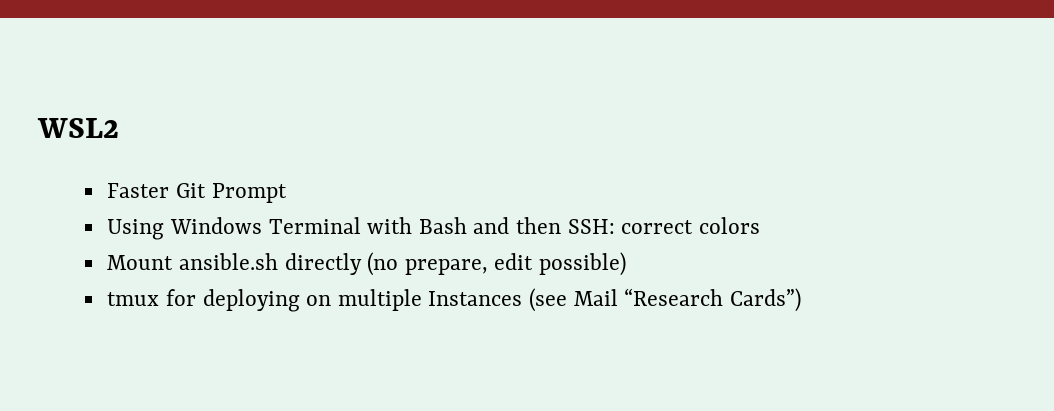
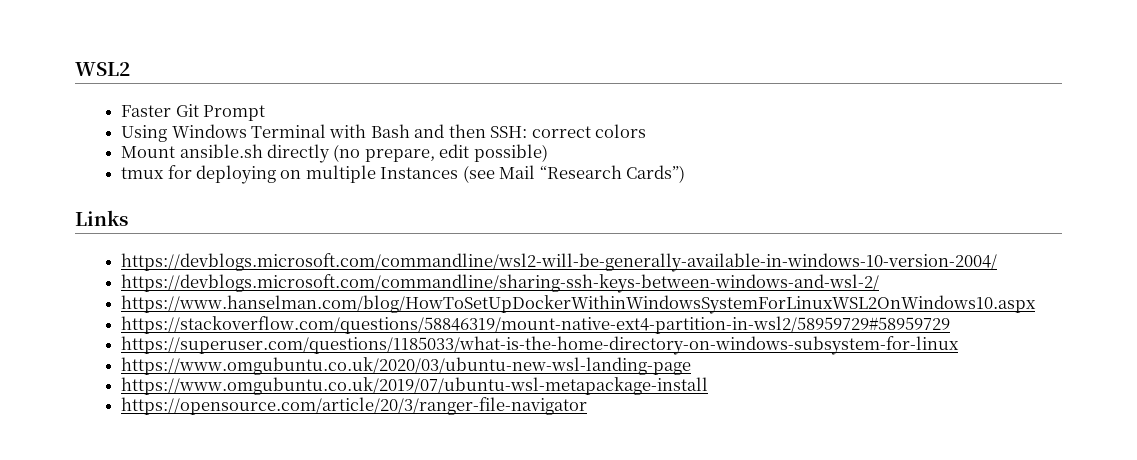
+ Links
+ https://devblogs.microsoft.com/commandline/wsl2-will-be-generally-available-in-windows-10-version-2004/
+ https://devblogs.microsoft.com/commandline/sharing-ssh-keys-between-windows-and-wsl-2/
+ https://www.hanselman.com/blog/HowToSetUpDockerWithinWindowsSystemForLinuxWSL2OnWindows10.aspx
+ https://stackoverflow.com/questions/58846319/mount-native-ext4-partition-in-wsl2/58959729#58959729
+ https://superuser.com/questions/1185033/what-is-the-home-directory-on-windows-subsystem-for-linux
+ https://www.omgubuntu.co.uk/2020/03/ubuntu-new-wsl-landing-page
+ https://www.omgubuntu.co.uk/2019/07/ubuntu-wsl-metapackage-install
+ https://opensource.com/article/20/3/ranger-file-navigator

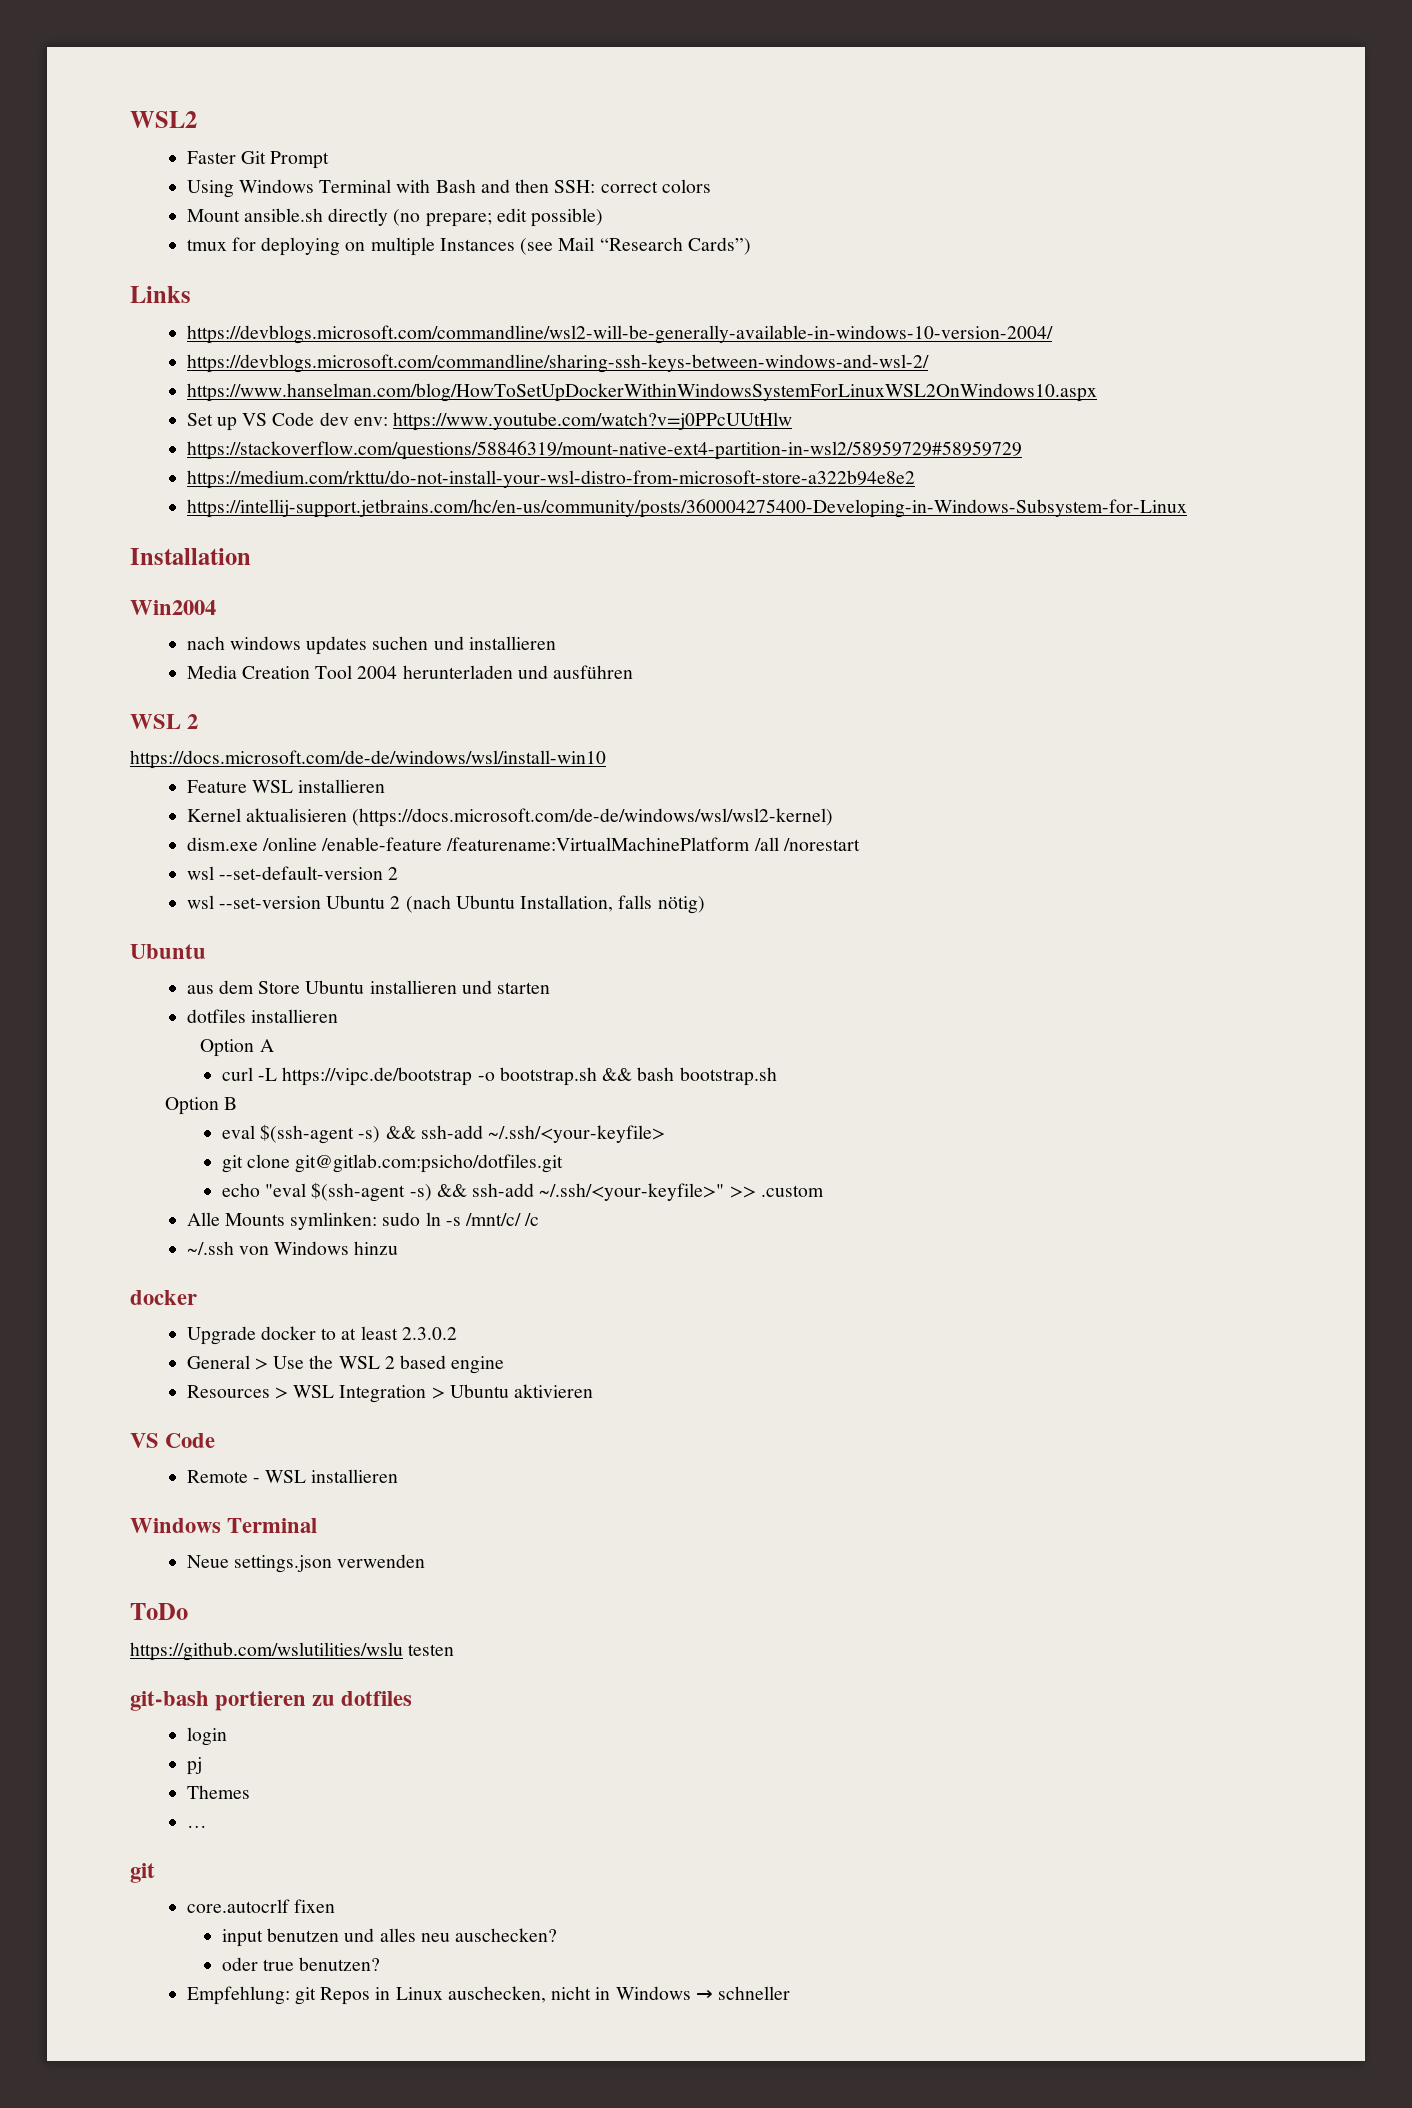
- Mount ansible.sh directly (no prepare, edit possible)
+ Mount ansible.sh directly (no prepare; edit possible)
+ Set up VS Code dev env: https://www.youtube.com/watch?v=j0PPcUUtHlw
  https://stackoverflow.com/questions/58846319/mount-native-ext4-partition-in-wsl2/58959729#58959729
- https://superuser.com/questions/1185033/what-is-the-home-directory-on-windows-subsystem-for-linux
- https://www.omgubuntu.co.uk/2020/03/ubuntu-new-wsl-landing-page
- https://www.omgubuntu.co.uk/2019/07/ubuntu-wsl-metapackage-install
- https://opensource.com/article/20/3/ranger-file-navigator
+ https://medium.com/rkttu/do-not-install-your-wsl-distro-from-microsoft-store-a322b94e8e2
+ https://intellij-support.jetbrains.com/hc/en-us/community/posts/360004275400-Developing-in-Windows-Subsystem-for-Linux
+ Installation
+ Win2004
+ nach windows updates suchen und installieren
+ Media Creation Tool 2004 herunterladen und ausführen
+ WSL 2
+ https://docs.microsoft.com/de-de/windows/wsl/install-win10
+ Feature WSL installieren
+ Kernel aktualisieren (https://docs.microsoft.com/de-de/windows/wsl/wsl2-kernel)
+ dism.exe /online /enable-feature /featurename:VirtualMachinePlatform /all /norestart
+ wsl --set-default-version 2
+ wsl --set-version Ubuntu 2 (nach Ubuntu Installation, falls nötig)
+ Ubuntu
+ aus dem Store Ubuntu installieren und starten
+ dotfiles installieren
+ Option A
+ curl -L https://vipc.de/bootstrap -o bootstrap.sh && bash bootstrap.sh
+ Option B
+ eval $(ssh-agent -s) && ssh-add ~/.ssh/<your-keyfile>
+ git clone git@gitlab.com:psicho/dotfiles.git
+ echo "eval $(ssh-agent -s) && ssh-add ~/.ssh/<your-keyfile>" >> .custom
+ Alle Mounts symlinken: sudo ln -s /mnt/c/ /c
+ ~/.ssh von Windows hinzu
+ docker
+ Upgrade docker to at least 2.3.0.2
+ General > Use the WSL 2 based engine
+ Resources > WSL Integration > Ubuntu aktivieren
+ VS Code
+ Remote - WSL installieren
+ Windows Terminal
+ Neue settings.json verwenden
+ ToDo
+ https://github.com/wslutilities/wslu testen
+ git-bash portieren zu dotfiles
+ login
+ pj
+ Themes
+ …
+ git
+ core.autocrlf fixen
+ input benutzen und alles neu auschecken?
+ oder true benutzen?
+ Empfehlung: git Repos in Linux auschecken, nicht in Windows → schneller

